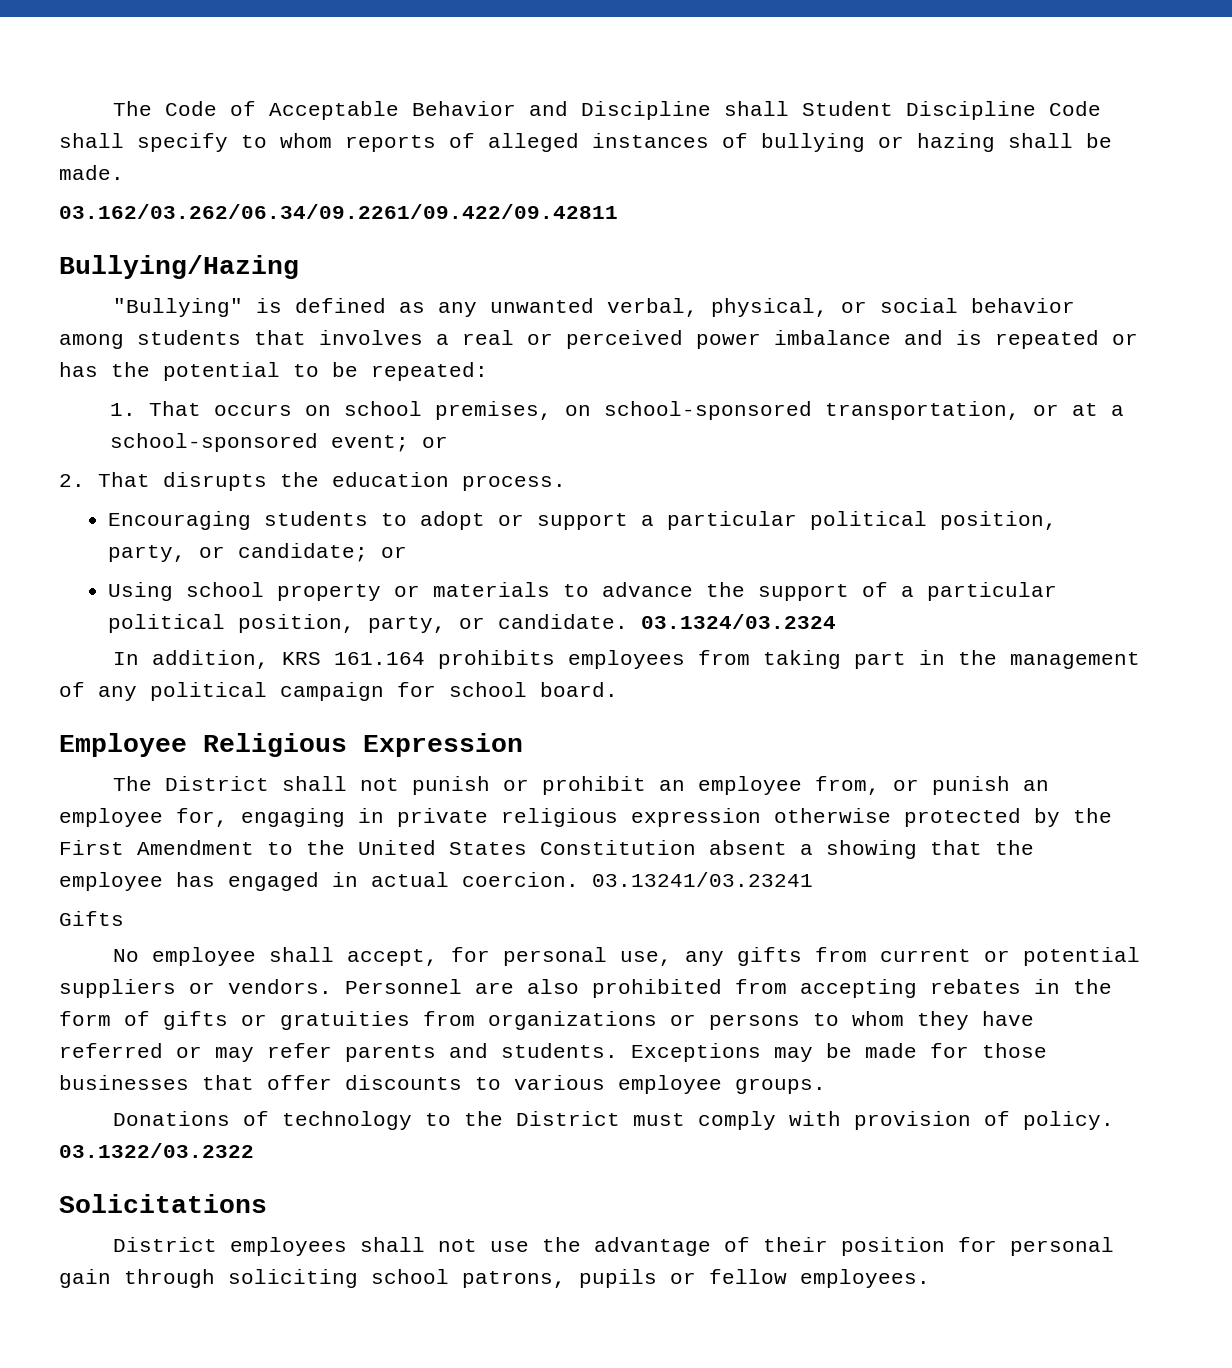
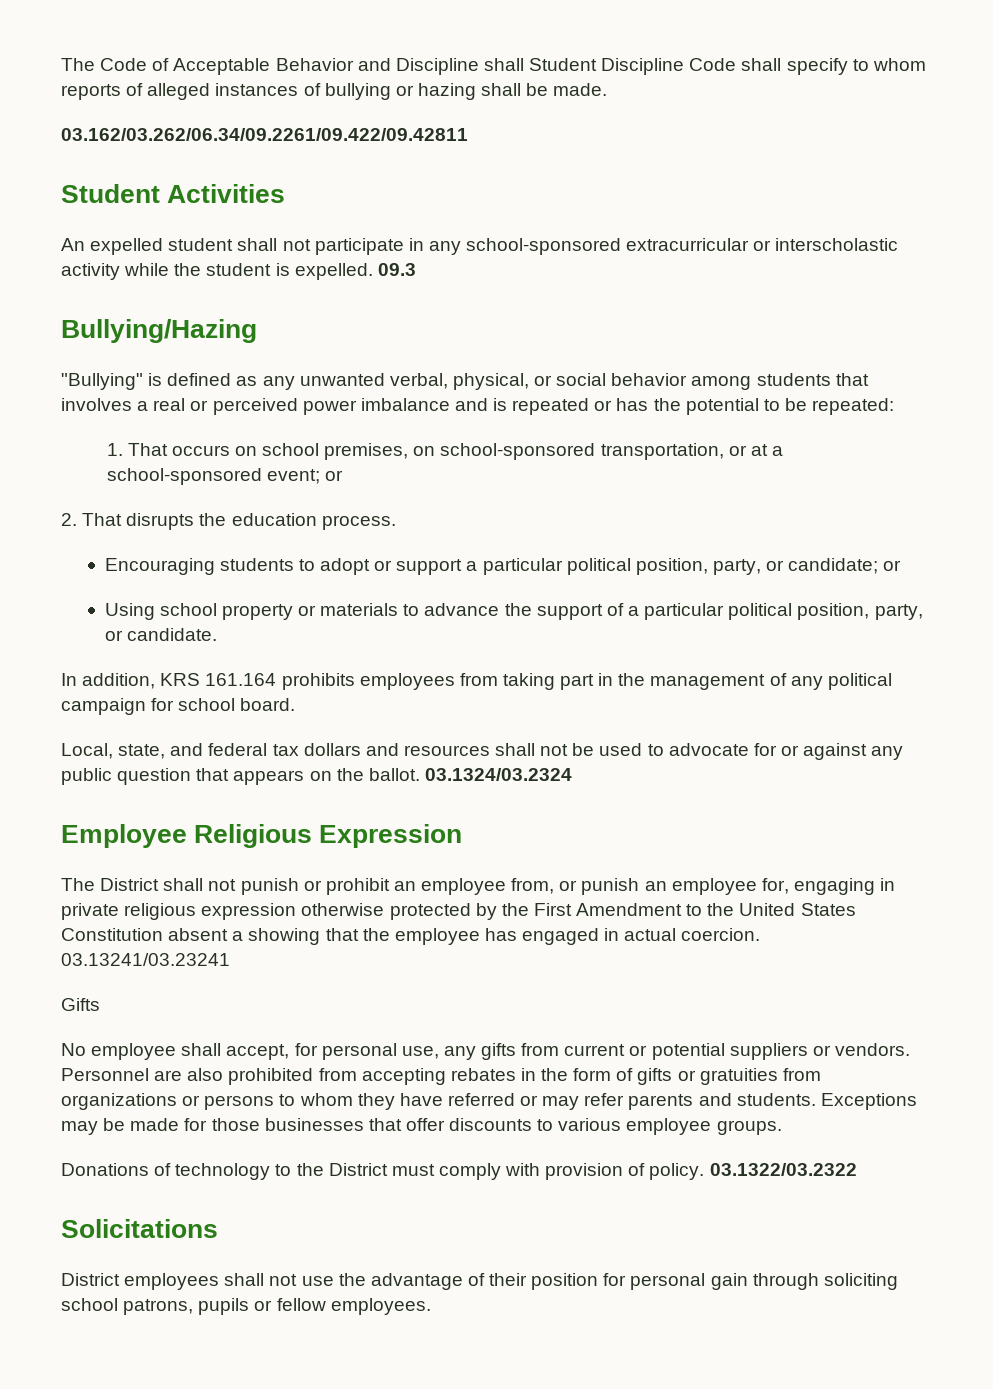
+ Student Activities
+ An expelled student shall not participate in any school-sponsored extracurricular or interscholastic activity while the student is expelled. 09.3
- 03.1324/03.2324
+ Local, state, and federal tax dollars and resources shall not be used to advocate for or against any public question that appears on the ballot. 03.1324/03.2324

